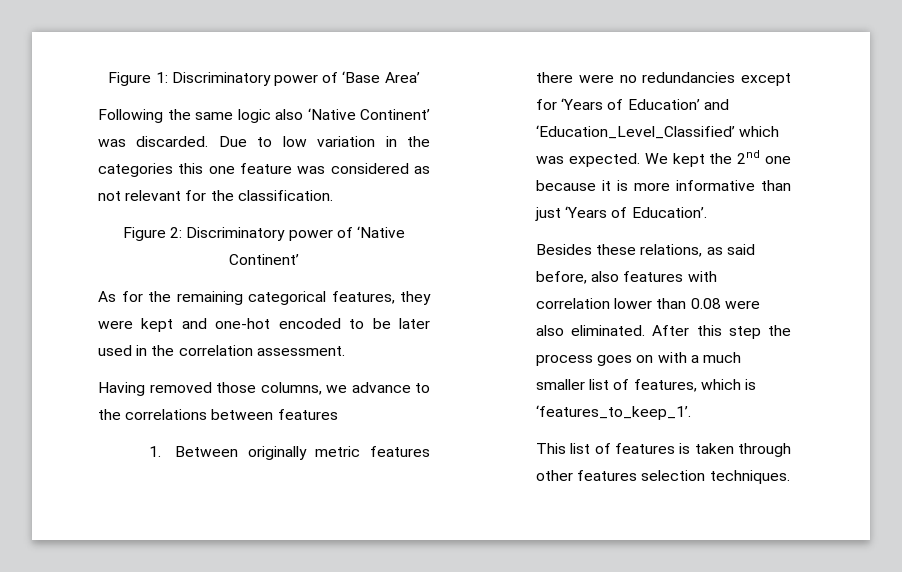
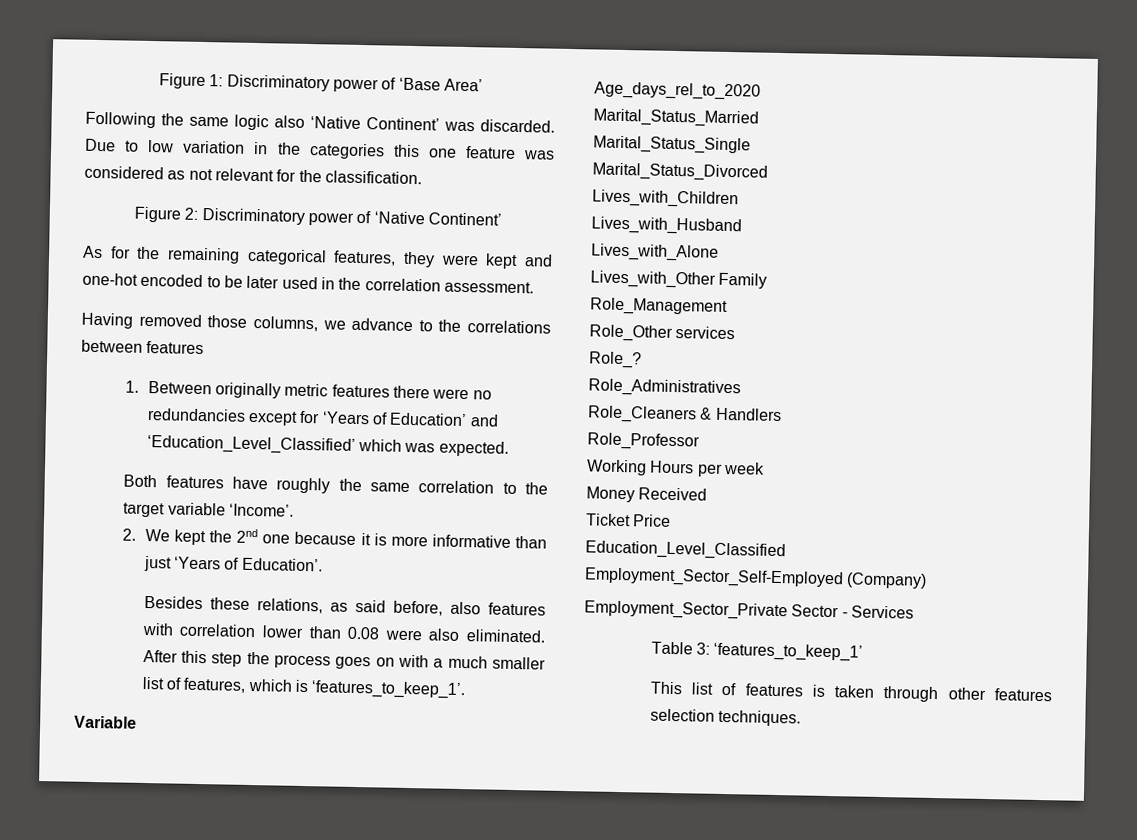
- 1. Between originally metric features there were no redundancies except for ‘Years of Education’ and ‘Education_Level_Classified’ which was expected. We kept the 2nd one because it is more informative than just ‘Years of Education’.
+ 1. Between originally metric features there were no redundancies except for ‘Years of Education’ and ‘Education_Level_Classified’ which was expected.
+ Both features have roughly the same correlation to the target variable ‘Income’.
+ 2. We kept the 2nd one because it is more informative than just ‘Years of Education’.
+ Variable
+ Age_days_rel_to_2020
+ Marital_Status_Married
+ Marital_Status_Single
+ Marital_Status_Divorced
+ Lives_with_Children
+ Lives_with_Husband
+ Lives_with_Alone
+ Lives_with_Other Family
+ Role_Management
+ Role_Other services
+ Role_?
+ Role_Administratives
+ Role_Cleaners & Handlers
+ Role_Professor
+ Working Hours per week
+ Money Received
+ Ticket Price
+ Education_Level_Classified
+ Employment_Sector_Self-Employed (Company)
+ Employment_Sector_Private Sector - Services
+ Table 3: ‘features_to_keep_1’

